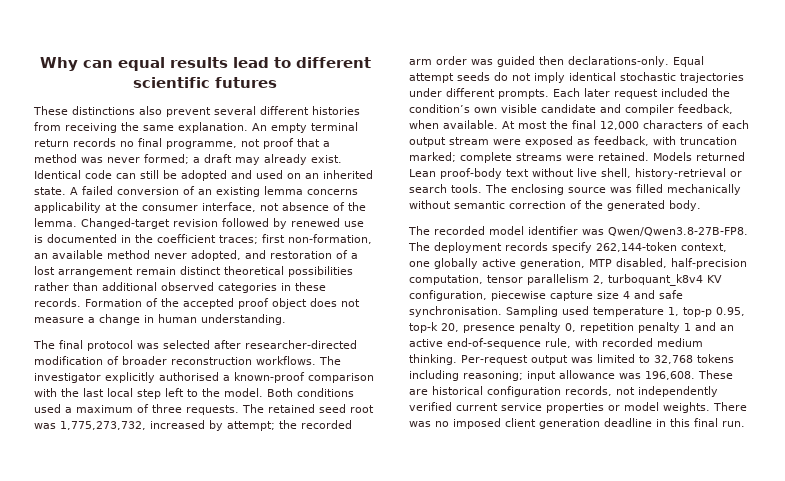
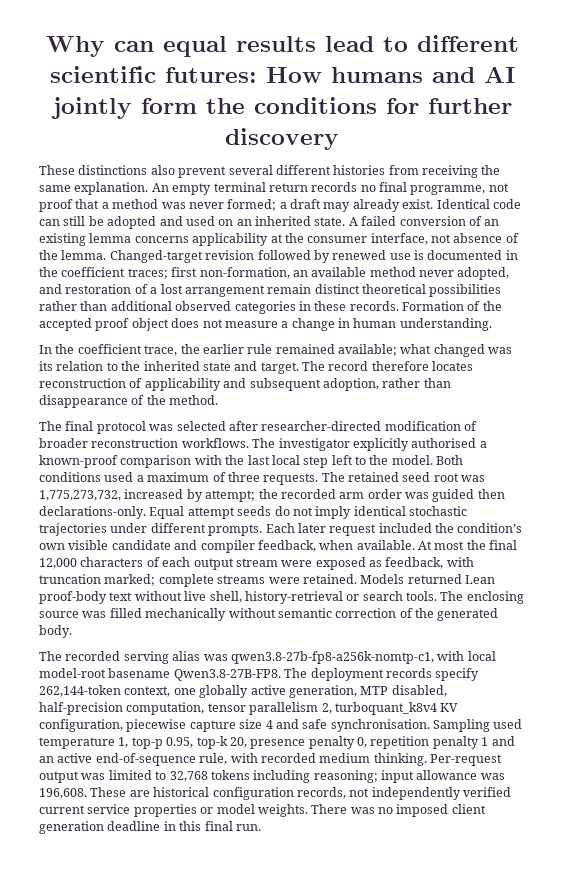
- Why can equal results lead to different scientific futures
+ Why can equal results lead to different scientific futures: How humans and AI jointly form the conditions for further discovery
+ In the coefficient trace, the earlier rule remained available; what changed was its relation to the inherited state and target. The record therefore locates reconstruction of applicability and subsequent adoption, rather than disappearance of the method.
- The recorded model identifier was Qwen/Qwen3.8-27B-FP8. The deployment records specify 262,144-token context, one globally active generation, MTP disabled, half-precision computation, tensor parallelism 2, turboquant_k8v4 KV configuration, piecewise capture size 4 and safe synchronisation.
+ The recorded serving alias was qwen3.8-27b-fp8-a256k-nomtp-c1, with local model-root basename Qwen3.8-27B-FP8. The deployment records specify 262,144-token context, one globally active generation, MTP disabled, half-precision computation, tensor parallelism 2, turboquant_k8v4 KV configuration, piecewise capture size 4 and safe synchronisation.

